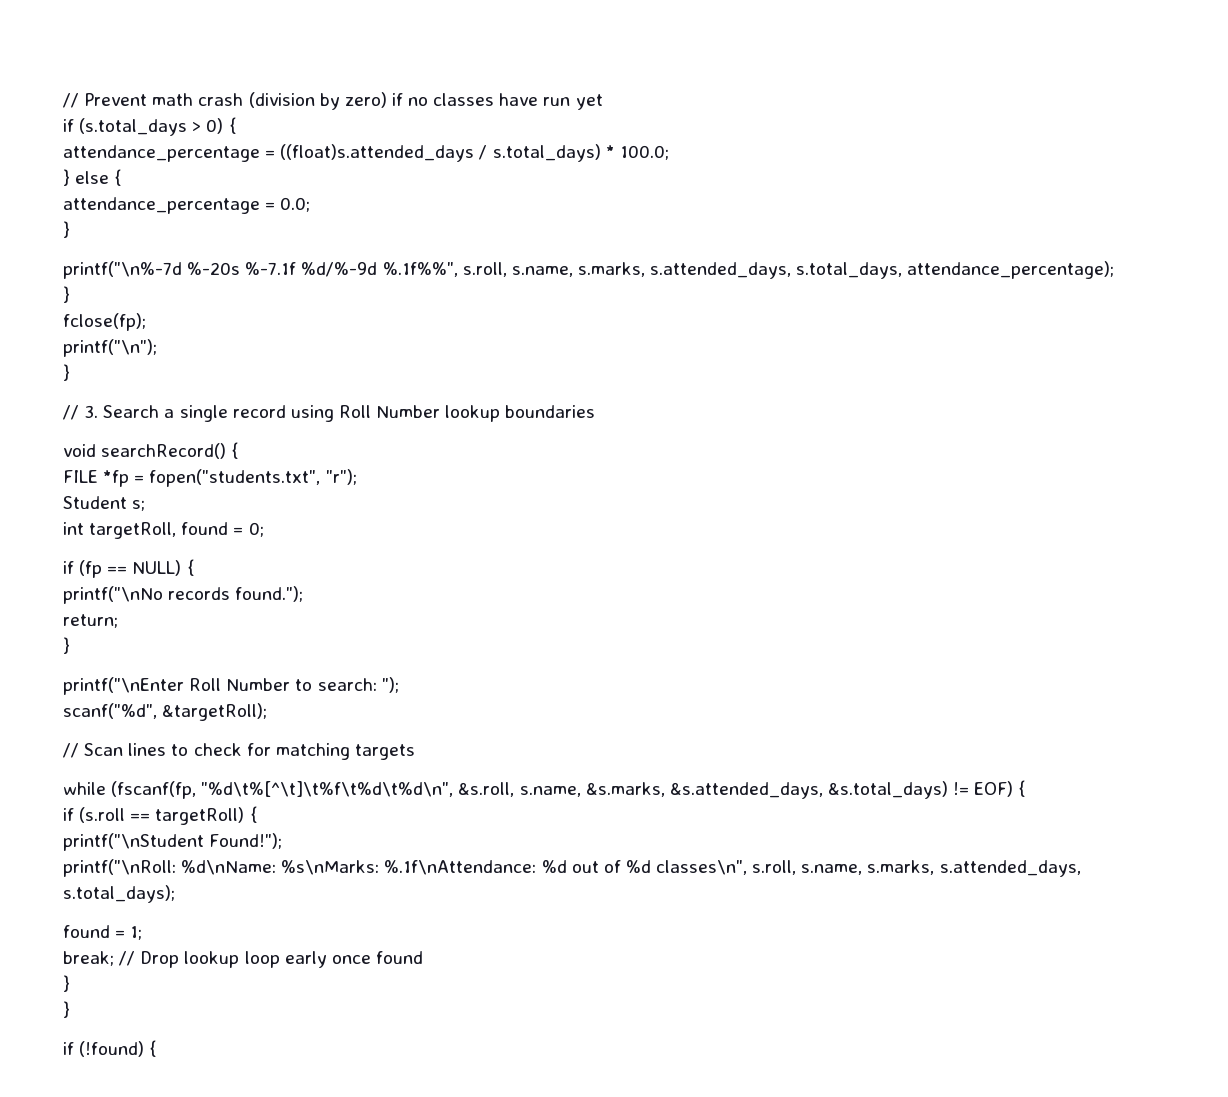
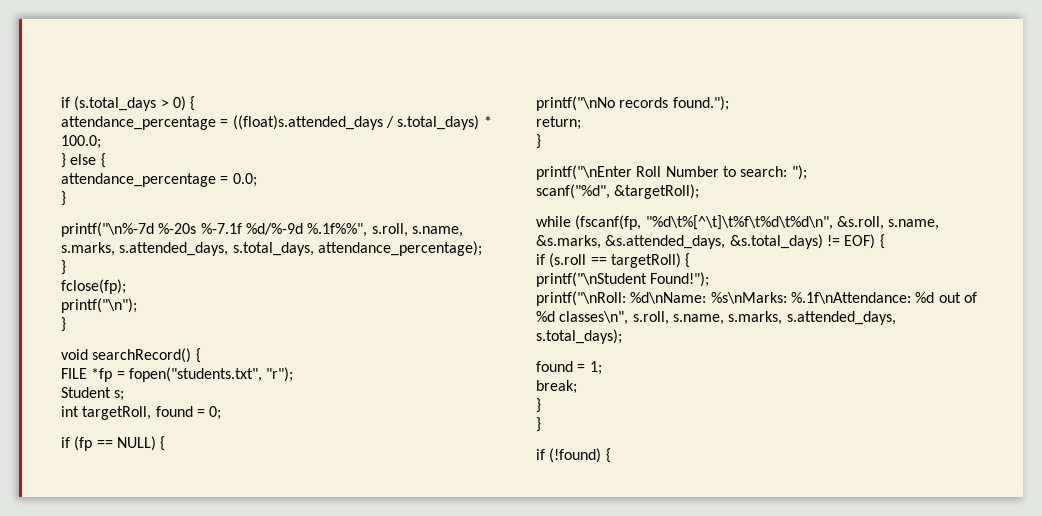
- // Prevent math crash (division by zero) if no classes have run yet
- // 3. Search a single record using Roll Number lookup boundaries
- // Scan lines to check for matching targets
- break; // Drop lookup loop early once found
+ break;

